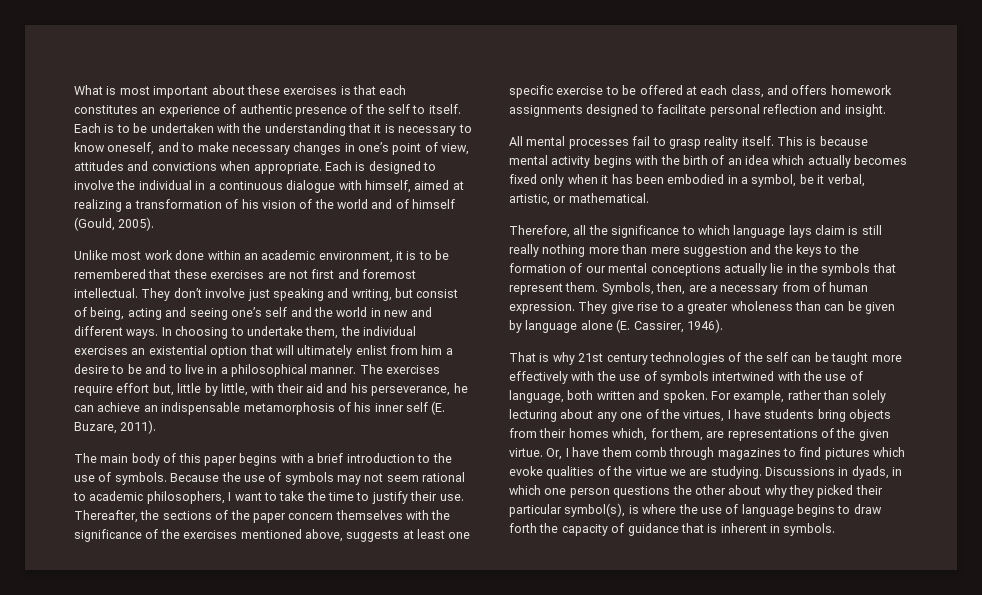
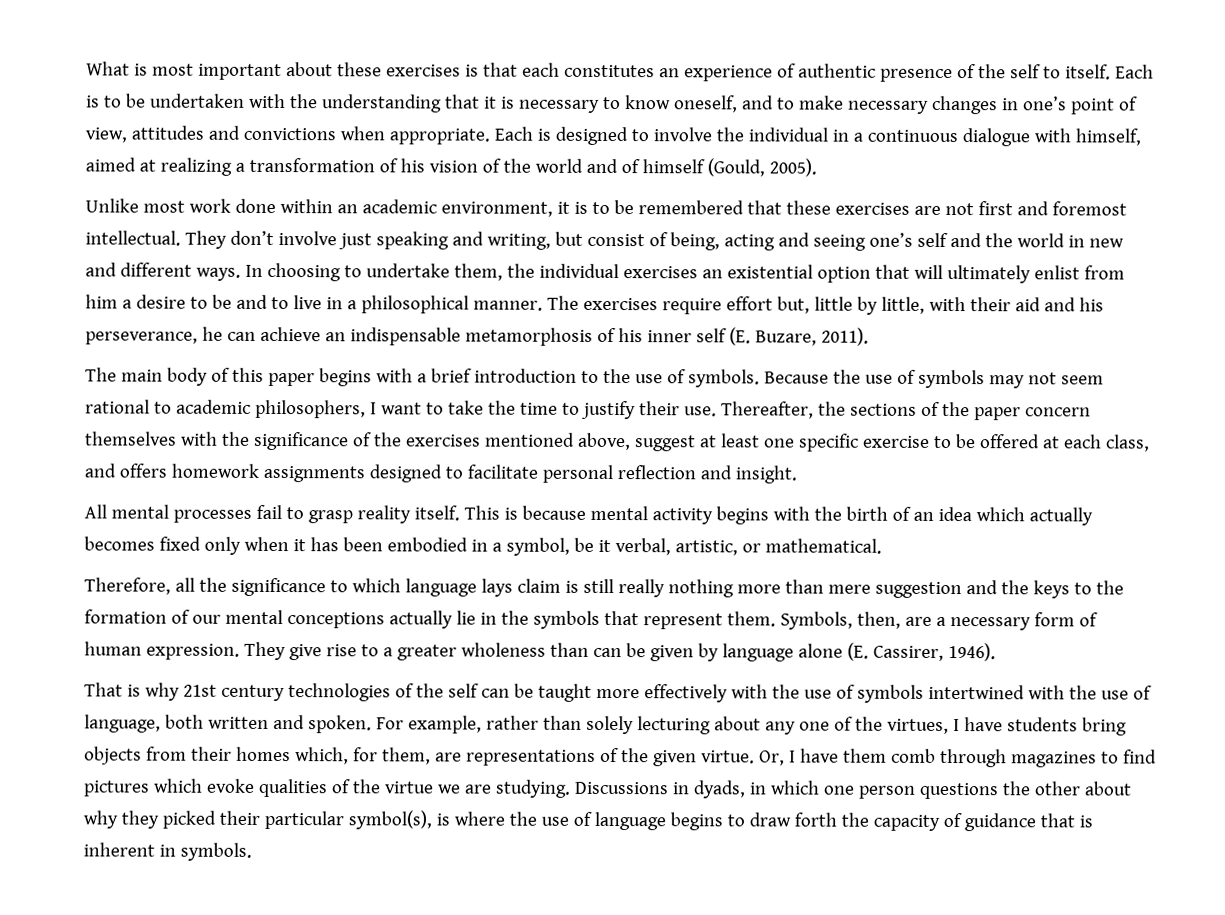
- Thereafter, the sections of the paper concern themselves with the significance of the exercises mentioned above, suggests at least one specific exercise to be offered at each class, and offers homework assignments designed to facilitate personal reflection and insight.
+ Thereafter, the sections of the paper concern themselves with the significance of the exercises mentioned above, suggest at least one specific exercise to be offered at each class, and offers homework assignments designed to facilitate personal reflection and insight.
- Symbols, then, are a necessary from of human expression.
+ Symbols, then, are a necessary form of human expression.

